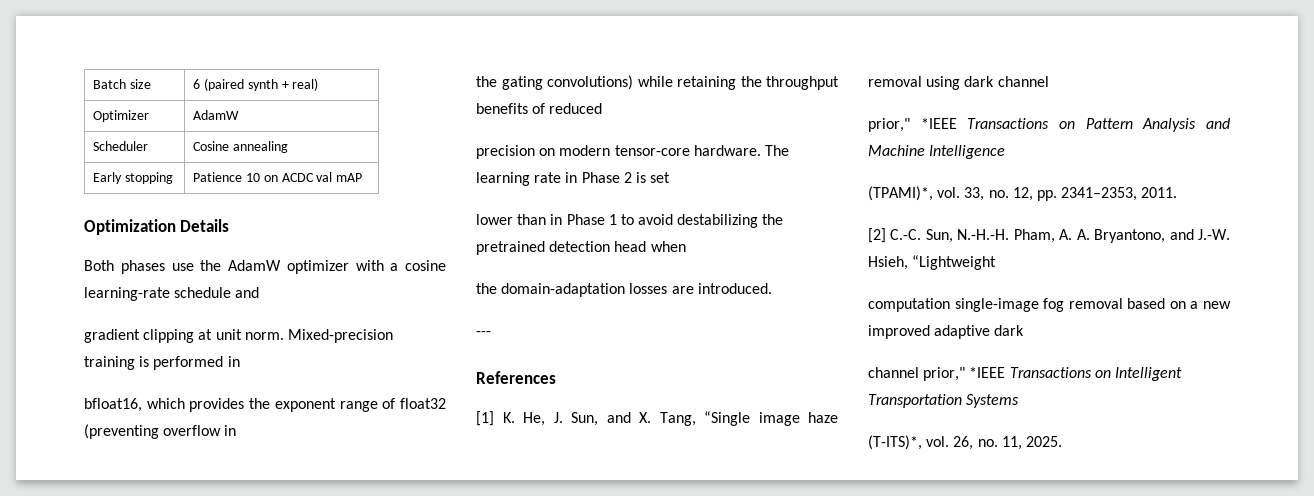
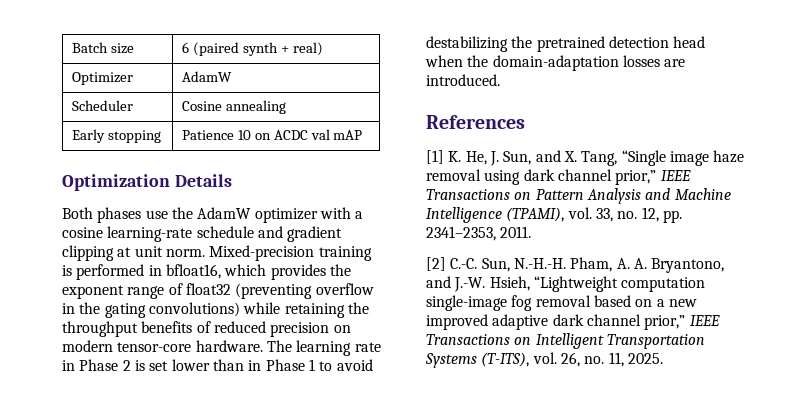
- Both phases use the AdamW optimizer with a cosine learning-rate schedule and
- gradient clipping at unit norm.
+ Both phases use the AdamW optimizer with a cosine learning-rate schedule and gradient clipping at unit norm.
- Mixed-precision training is performed in
- bfloat16, which provides the exponent range of float32 (preventing overflow in
- the gating convolutions) while retaining the throughput benefits of reduced
- precision on modern tensor-core hardware.
+ Mixed-precision training is performed in bfloat16, which provides the exponent range of float32 (preventing overflow in the gating convolutions) while retaining the throughput benefits of reduced precision on modern tensor-core hardware.
- The learning rate in Phase 2 is set
- lower than in Phase 1 to avoid destabilizing the pretrained detection head when
- the domain-adaptation losses are introduced.
+ The learning rate in Phase 2 is set lower than in Phase 1 to avoid destabilizing the pretrained detection head when the domain-adaptation losses are introduced.
- ---
- [1] K. He, J. Sun, and X. Tang, “Single image haze removal using dark channel
- prior," *IEEE Transactions on Pattern Analysis and Machine Intelligence
- (TPAMI)*, vol. 33, no. 12, pp. 2341–2353, 2011.
+ [1] K. He, J. Sun, and X. Tang, “Single image haze removal using dark channel prior,” IEEE Transactions on Pattern Analysis and Machine Intelligence (TPAMI), vol. 33, no. 12, pp. 2341–2353, 2011.
- [2] C.-C. Sun, N.-H.-H. Pham, A. A. Bryantono, and J.-W. Hsieh, “Lightweight
- computation single-image fog removal based on a new improved adaptive dark
- channel prior," *IEEE Transactions on Intelligent Transportation Systems
- (T-ITS)*, vol. 26, no. 11, 2025.
+ [2] C.-C. Sun, N.-H.-H. Pham, A. A. Bryantono, and J.-W. Hsieh, “Lightweight computation single-image fog removal based on a new improved adaptive dark channel prior,” IEEE Transactions on Intelligent Transportation Systems (T-ITS), vol. 26, no. 11, 2025.

